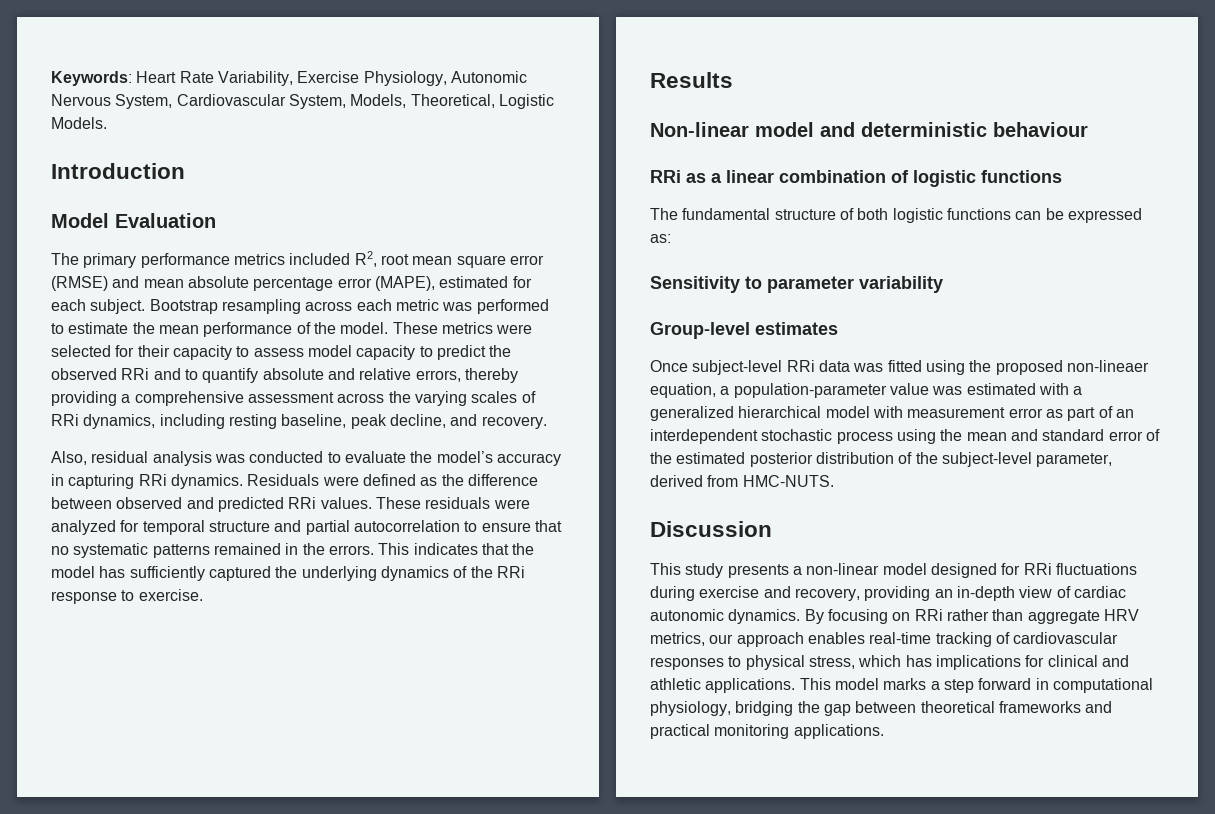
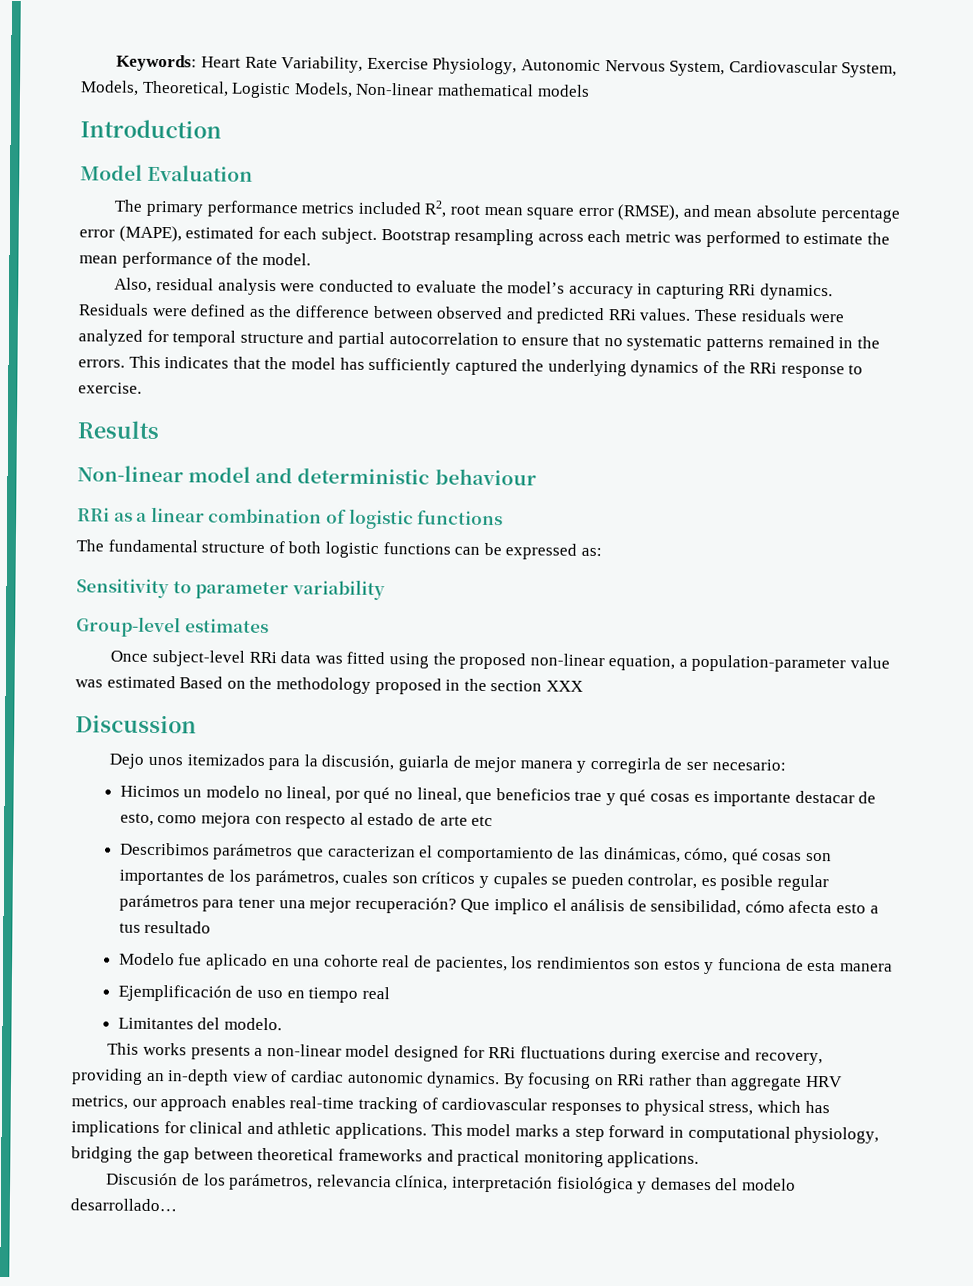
- Keywords: Heart Rate Variability, Exercise Physiology, Autonomic Nervous System, Cardiovascular System, Models, Theoretical, Logistic Models.
+ Keywords: Heart Rate Variability, Exercise Physiology, Autonomic Nervous System, Cardiovascular System, Models, Theoretical, Logistic Models, Non-linear mathematical models
- The primary performance metrics included R2, root mean square error (RMSE) and mean absolute percentage error (MAPE), estimated for each subject.
+ The primary performance metrics included R2, root mean square error (RMSE), and mean absolute percentage error (MAPE), estimated for each subject.
- These metrics were selected for their capacity to assess model capacity to predict the observed RRi and to quantify absolute and relative errors, thereby providing a comprehensive assessment across the varying scales of RRi dynamics, including resting baseline, peak decline, and recovery.
- Also, residual analysis was conducted to evaluate the model’s accuracy in capturing RRi dynamics.
+ Also, residual analysis were conducted to evaluate the model’s accuracy in capturing RRi dynamics.
- Once subject-level RRi data was fitted using the proposed non-lineaer equation, a population-parameter value was estimated with a generalized hierarchical model with measurement error as part of an interdependent stochastic process using the mean and standard error of the estimated posterior distribution of the subject-level parameter, derived from HMC-NUTS.
+ Once subject-level RRi data was fitted using the proposed non-linear equation, a population-parameter value was estimated Based on the methodology proposed in the section XXX
  Discussion
- This study presents a non-linear model designed for RRi fluctuations during exercise and recovery, providing an in-depth view of cardiac autonomic dynamics.
+ Dejo unos itemizados para la discusión, guiarla de mejor manera y corregirla de ser necesario:
+ Hicimos un modelo no lineal, por qué no lineal, que beneficios trae y qué cosas es importante destacar de esto, como mejora con respecto al estado de arte etc
+ Describimos parámetros que caracterizan el comportamiento de las dinámicas, cómo, qué cosas son importantes de los parámetros, cuales son críticos y cupales se pueden controlar, es posible regular parámetros para tener una mejor recuperación? Que implico el análisis de sensibilidad, cómo afecta esto a tus resultado
+ Modelo fue aplicado en una cohorte real de pacientes, los rendimientos son estos y funciona de esta manera
+ Ejemplificación de uso en tiempo real
+ Limitantes del modelo.
+ This works presents a non-linear model designed for RRi fluctuations during exercise and recovery, providing an in-depth view of cardiac autonomic dynamics.
+ Discusión de los parámetros, relevancia clínica, interpretación fisiológica y demases del modelo desarrollado…

